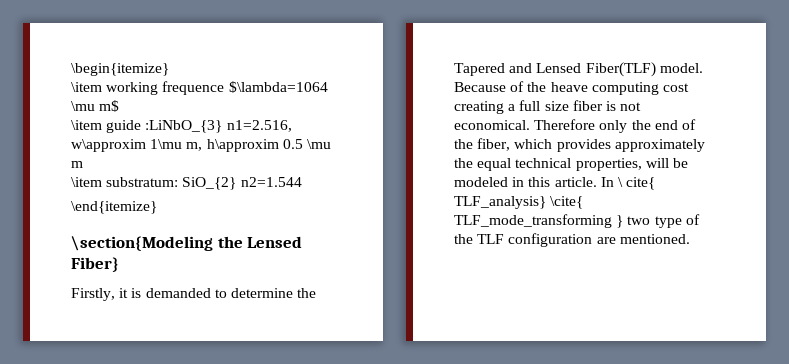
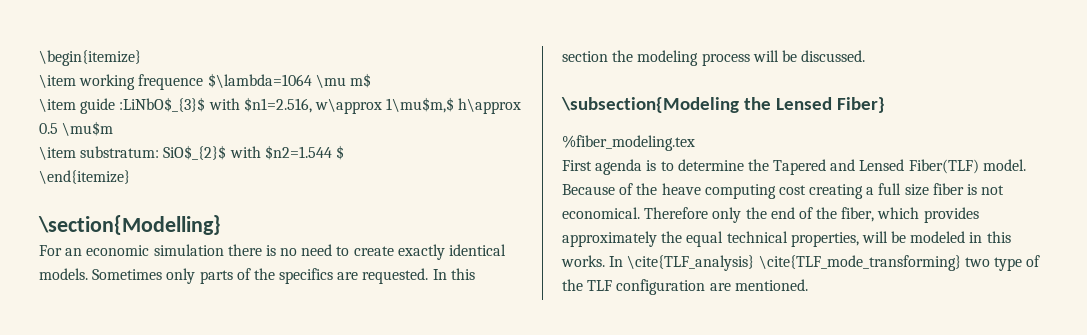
- \item guide :LiNbO_{3} n1=2.516, w\approxim 1\mu m, h\approxim 0.5 \mu m
- \item substratum: SiO_{2} n2=1.544
+ \item guide :LiNbO$_{3}$ with $n1=2.516, w\approx 1\mu$m,$ h\approx 0.5 \mu$m
+ \item substratum: SiO$_{2}$ with $n2=1.544 $
  \end{itemize}
- \section{Modeling the Lensed Fiber}
+ \section{Modelling}
+ For an economic simulation there is no need to create exactly identical models. Sometimes only parts of the specifics are requested. In this section the modeling process will be discussed.
+ \subsection{Modeling the Lensed Fiber}
- Firstly, it is demanded to determine the Tapered and Lensed Fiber(TLF) model.
+ %fiber_modeling.tex
+ First agenda is to determine the Tapered and Lensed Fiber(TLF) model.
- Therefore only the end of the fiber, which provides approximately the equal technical properties, will be modeled in this article. In \ cite{ TLF_analysis} \cite{ TLF_mode_transforming } two type of the TLF configuration are mentioned.
+ Therefore only the end of the fiber, which provides approximately the equal technical properties, will be modeled in this works. In \cite{TLF_analysis} \cite{TLF_mode_transforming} two type of the TLF configuration are mentioned.

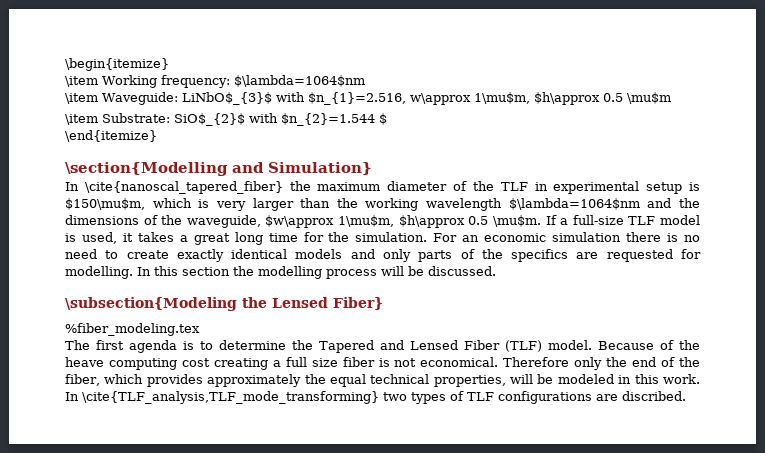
- \item working frequence $\lambda=1064 \mu m$
- \item guide :LiNbO$_{3}$ with $n1=2.516, w\approx 1\mu$m,$ h\approx 0.5 \mu$m
+ \item Working frequency: $\lambda=1064$nm
+ \item Waveguide: LiNbO$_{3}$ with $n_{1}=2.516, w\approx 1\mu$m, $h\approx 0.5 \mu$m
- \item substratum: SiO$_{2}$ with $n2=1.544 $
+ \item Substrate: SiO$_{2}$ with $n_{2}=1.544 $
- \section{Modelling}
- For an economic simulation there is no need to create exactly identical models. Sometimes only parts of the specifics are requested.
+ \section{Modelling and Simulation}
+ In \cite{nanoscal_tapered_fiber} the maximum diameter of the TLF in experimental setup is $150\mu$m, which is very larger than the working wavelength $\lambda=1064$nm and the dimensions of the waveguide, $w\approx 1\mu$m, $h\approx 0.5 \mu$m. If a full-size TLF model is used, it takes a great long time for the simulation. For an economic simulation there is no need to create exactly identical models and only parts of the specifics are requested for modelling.
- In this section the modeling process will be discussed.
+ In this section the modelling process will be discussed.
- First agenda is to determine the Tapered and Lensed Fiber(TLF) model.
+ The first agenda is to determine the Tapered and Lensed Fiber (TLF) model.
- Therefore only the end of the fiber, which provides approximately the equal technical properties, will be modeled in this works. In \cite{TLF_analysis} \cite{TLF_mode_transforming} two type of the TLF configuration are mentioned.
+ Therefore only the end of the fiber, which provides approximately the equal technical properties, will be modeled in this work. In \cite{TLF_analysis,TLF_mode_transforming} two types of TLF configurations are discribed.

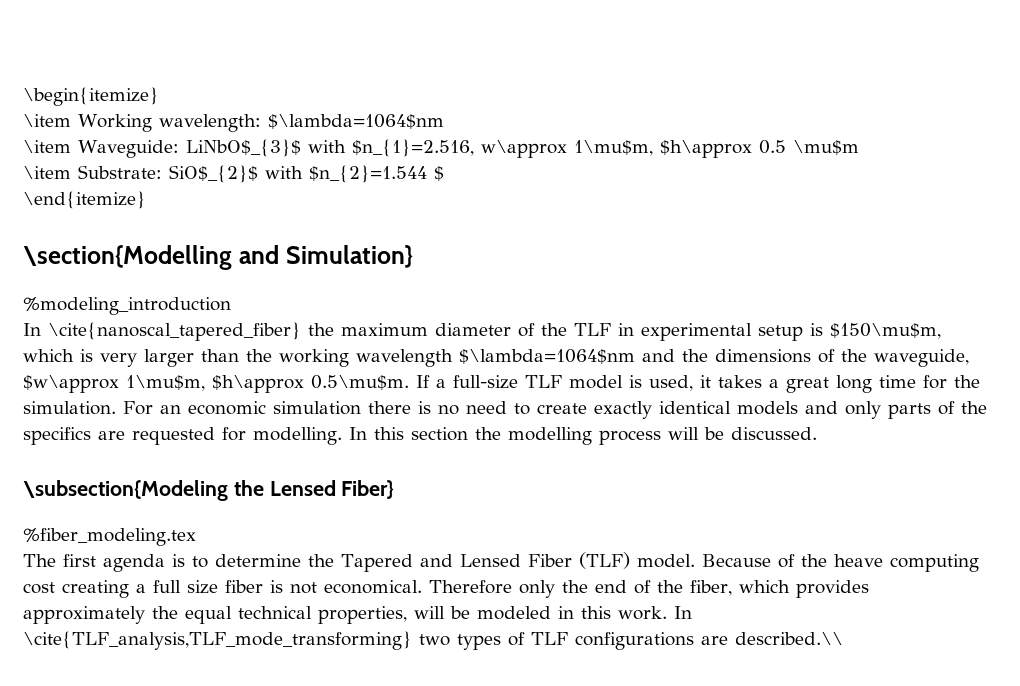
- \item Working frequency: $\lambda=1064$nm
+ \item Working wavelength: $\lambda=1064$nm
+ %modeling_introduction
- In \cite{nanoscal_tapered_fiber} the maximum diameter of the TLF in experimental setup is $150\mu$m, which is very larger than the working wavelength $\lambda=1064$nm and the dimensions of the waveguide, $w\approx 1\mu$m, $h\approx 0.5 \mu$m. If a full-size TLF model is used, it takes a great long time for the simulation.
+ In \cite{nanoscal_tapered_fiber} the maximum diameter of the TLF in experimental setup is $150\mu$m, which is very larger than the working wavelength $\lambda=1064$nm and the dimensions of the waveguide, $w\approx 1\mu$m, $h\approx 0.5\mu$m. If a full-size TLF model is used, it takes a great long time for the simulation.
- In \cite{TLF_analysis,TLF_mode_transforming} two types of TLF configurations are discribed.
+ In \cite{TLF_analysis,TLF_mode_transforming} two types of TLF configurations are described.\\

